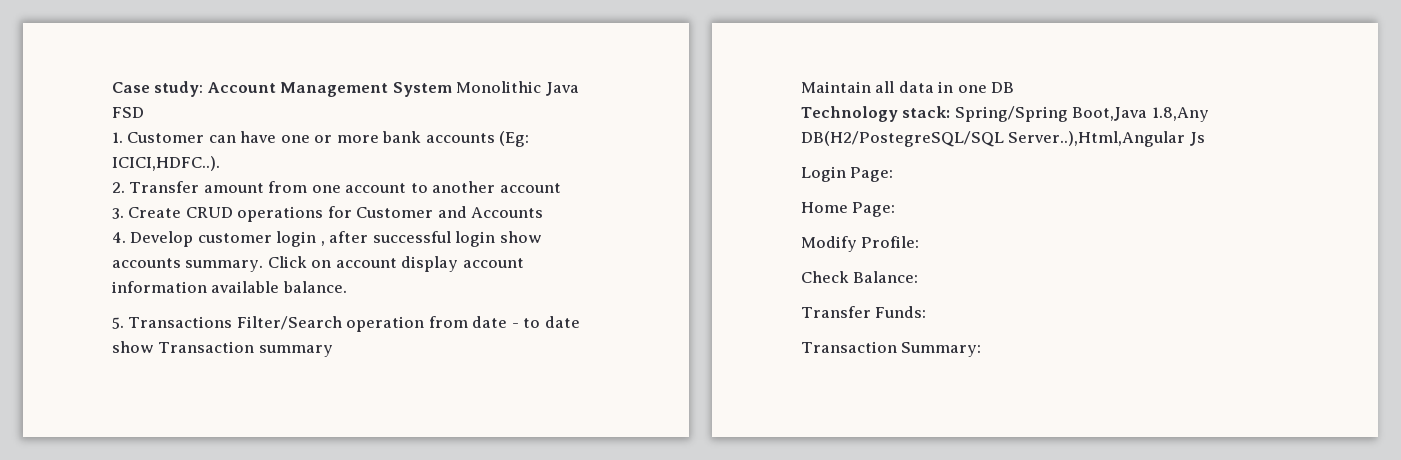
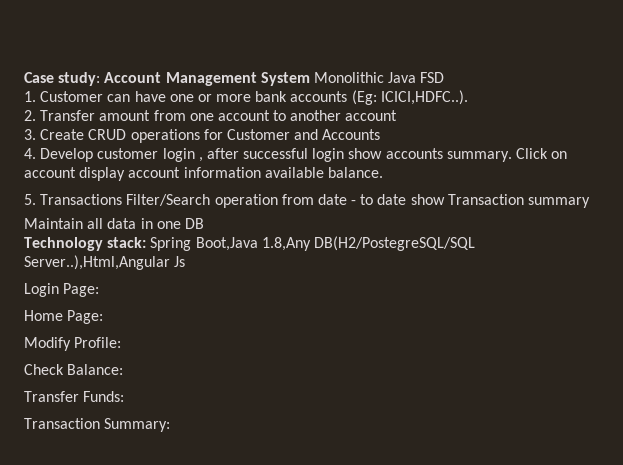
- Technology stack: Spring/Spring Boot,Java 1.8,Any DB(H2/PostegreSQL/SQL Server..),Html,Angular Js
+ Technology stack: Spring Boot,Java 1.8,Any DB(H2/PostegreSQL/SQL Server..),Html,Angular Js

